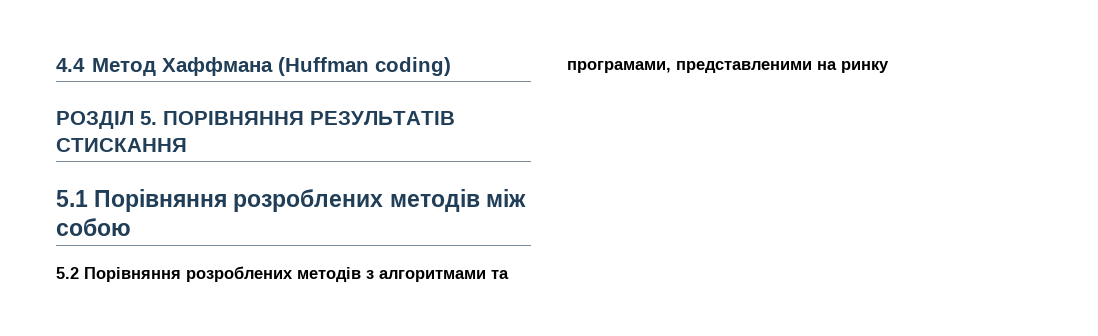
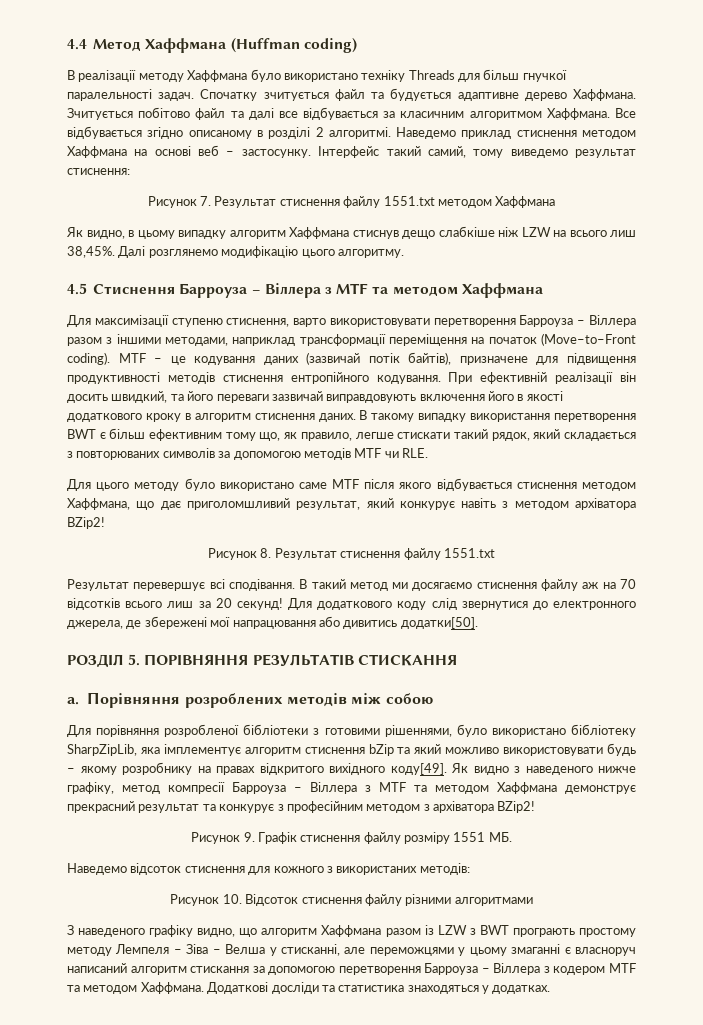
+ В реалізації методу Хаффмана було використано техніку Threads для більш гнучкої паралельності задач. Спочатку зчитується файл та будується адаптивне дерево Хаффмана. Зчитується побітово файл та далі все відбувається за класичним алгоритмом Хаффмана. Все відбувається згідно описаному в розділі 2 алгоритмі. Наведемо приклад стиснення методом Хаффмана на основі веб – застосунку. Інтерфейс такий самий, тому виведемо результат стиснення:
+ Рисунок 7. Результат стиснення файлу 1551.txt методом Хаффмана
+ Як видно, в цьому випадку алгоритм Хаффмана стиснув дещо слабкіше ніж LZW на всього лиш 38,45%. Далі розглянемо модифікацію цього алгоритму.
+ 4.5 Стиснення Барроуза – Віллера з MTF та методом Хаффмана
+ Для максимізації ступеню стиснення, варто використовувати перетворення Барроуза – Віллера разом з іншими методами, наприклад трансформації переміщення на початок (Move–to–Front coding). MTF – це кодування даних (зазвичай потік байтів), призначене для підвищення продуктивності методів стиснення ентропійного кодування. При ефективній реалізації він досить швидкий, та його переваги зазвичай виправдовують включення його в якості додаткового кроку в алгоритм стиснення даних. В такому випадку використання перетворення BWT є більш ефективним тому що, як правило, легше стискати такий рядок, який складається з повторюваних символів за допомогою методів MTF чи RLE.
+ Для цього методу було використано саме MTF після якого відбувається стиснення методом Хаффмана, що дає приголомшливий результат, який конкурує навіть з методом архіватора BZip2!
+ Рисунок 8. Результат стиснення файлу 1551.txt
+ Результат перевершує всі сподівання. В такий метод ми досягаємо стиснення файлу аж на 70 відсотків всього лиш за 20 секунд! Для додаткового коду слід звернутися до електронного джерела, де збережені мої напрацювання або дивитись додатки[50].
- 5.1 Порівняння розроблених методів між собою
+ a. Порівняння розроблених методів між собою
- 5.2 Порівняння розроблених методів з алгоритмами та програмами, представленими на ринку
+ Для порівняння розробленої бібліотеки з готовими рішеннями, було використано бібліотеку SharpZipLib, яка імплементує алгоритм стиснення bZip та який можливо використовувати будь – якому розробнику на правах відкритого вихідного коду[49]. Як видно з наведеного нижче графіку, метод компресії Барроуза – Віллера з MTF та методом Хаффмана демонструє прекрасний результат та конкурує з професійним методом з архіватора BZip2!
+ Рисунок 9. Графік стиснення файлу розміру 1551 МБ.
+ Наведемо відсоток стиснення для кожного з використаних методів:
+ Рисунок 10. Відсоток стиснення файлу різними алгоритмами
+ З наведеного графіку видно, що алгоритм Хаффмана разом із LZW з BWT програють простому методу Лемпеля – Зіва – Велша у стисканні, але переможцями у цьому змаганні є власноруч написаний алгоритм стискання за допомогою перетворення Барроуза – Віллера з кодером MTF та методом Хаффмана. Додаткові досліди та статистика знаходяться у додатках.

